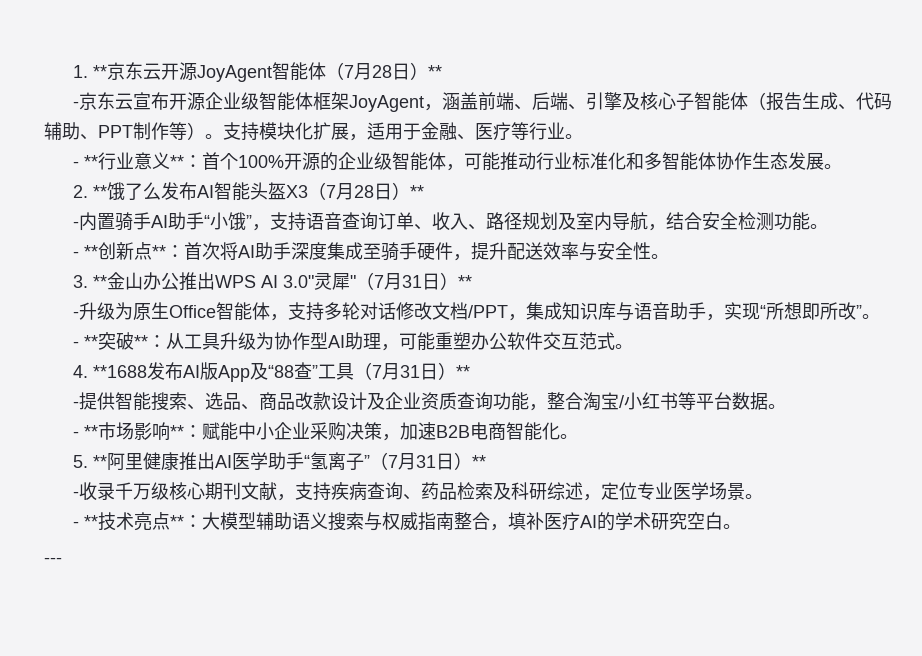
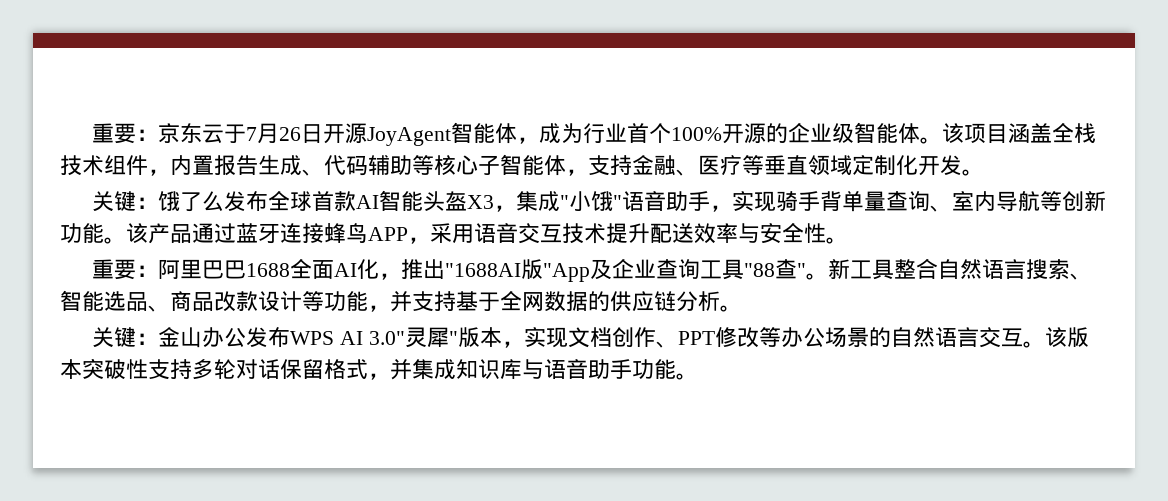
- 1. **京东云开源JoyAgent智能体（7月28日）**
- -京东云宣布开源企业级智能体框架JoyAgent，涵盖前端、后端、引擎及核心子智能体（报告生成、代码辅助、PPT制作等）。支持模块化扩展，适用于金融、医疗等行业。
- - **行业意义**：首个100%开源的企业级智能体，可能推动行业标准化和多智能体协作生态发展。
- 2. **饿了么发布AI智能头盔X3（7月28日）**
- -内置骑手AI助手“小饿”，支持语音查询订单、收入、路径规划及室内导航，结合安全检测功能。
- - **创新点**：首次将AI助手深度集成至骑手硬件，提升配送效率与安全性。
+ 重要：京东云于7月26日开源JoyAgent智能体，成为行业首个100%开源的企业级智能体。该项目涵盖全栈技术组件，内置报告生成、代码辅助等核心子智能体，支持金融、医疗等垂直领域定制化开发。
+ 关键：饿了么发布全球首款AI智能头盔X3，集成"小饿"语音助手，实现骑手背单量查询、室内导航等创新功能。该产品通过蓝牙连接蜂鸟APP，采用语音交互技术提升配送效率与安全性。
- 3. **金山办公推出WPS AI 3.0"灵犀"（7月31日）**
- -升级为原生Office智能体，支持多轮对话修改文档/PPT，集成知识库与语音助手，实现“所想即所改”。
- - **突破**：从工具升级为协作型AI助理，可能重塑办公软件交互范式。
- 4. **1688发布AI版App及“88查”工具（7月31日）**
- -提供智能搜索、选品、商品改款设计及企业资质查询功能，整合淘宝/小红书等平台数据。
- - **市场影响**：赋能中小企业采购决策，加速B2B电商智能化。
- 5. **阿里健康推出AI医学助手“氢离子”（7月31日）**
- -收录千万级核心期刊文献，支持疾病查询、药品检索及科研综述，定位专业医学场景。
- - **技术亮点**：大模型辅助语义搜索与权威指南整合，填补医疗AI的学术研究空白。
- ---
+ 重要：阿里巴巴1688全面AI化，推出"1688AI版"App及企业查询工具"88查"。新工具整合自然语言搜索、智能选品、商品改款设计等功能，并支持基于全网数据的供应链分析。
+ 关键：金山办公发布WPS AI 3.0"灵犀"版本，实现文档创作、PPT修改等办公场景的自然语言交互。该版本突破性支持多轮对话保留格式，并集成知识库与语音助手功能。

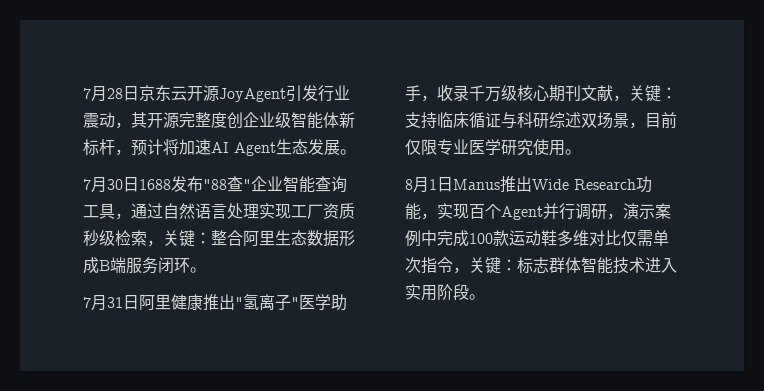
- 重要：京东云于7月26日开源JoyAgent智能体，成为行业首个100%开源的企业级智能体。该项目涵盖全栈技术组件，内置报告生成、代码辅助等核心子智能体，支持金融、医疗等垂直领域定制化开发。
- 关键：饿了么发布全球首款AI智能头盔X3，集成"小饿"语音助手，实现骑手背单量查询、室内导航等创新功能。该产品通过蓝牙连接蜂鸟APP，采用语音交互技术提升配送效率与安全性。
- 重要：阿里巴巴1688全面AI化，推出"1688AI版"App及企业查询工具"88查"。新工具整合自然语言搜索、智能选品、商品改款设计等功能，并支持基于全网数据的供应链分析。
- 关键：金山办公发布WPS AI 3.0"灵犀"版本，实现文档创作、PPT修改等办公场景的自然语言交互。该版本突破性支持多轮对话保留格式，并集成知识库与语音助手功能。
+ 7月28日京东云开源JoyAgent引发行业震动，其开源完整度创企业级智能体新标杆，预计将加速AI Agent生态发展。
+ 7月30日1688发布"88查"企业智能查询工具，通过自然语言处理实现工厂资质秒级检索，关键：整合阿里生态数据形成B端服务闭环。
+ 7月31日阿里健康推出"氢离子"医学助手，收录千万级核心期刊文献，关键：支持临床循证与科研综述双场景，目前仅限专业医学研究使用。
+ 8月1日Manus推出Wide Research功能，实现百个Agent并行调研，演示案例中完成100款运动鞋多维对比仅需单次指令，关键：标志群体智能技术进入实用阶段。

